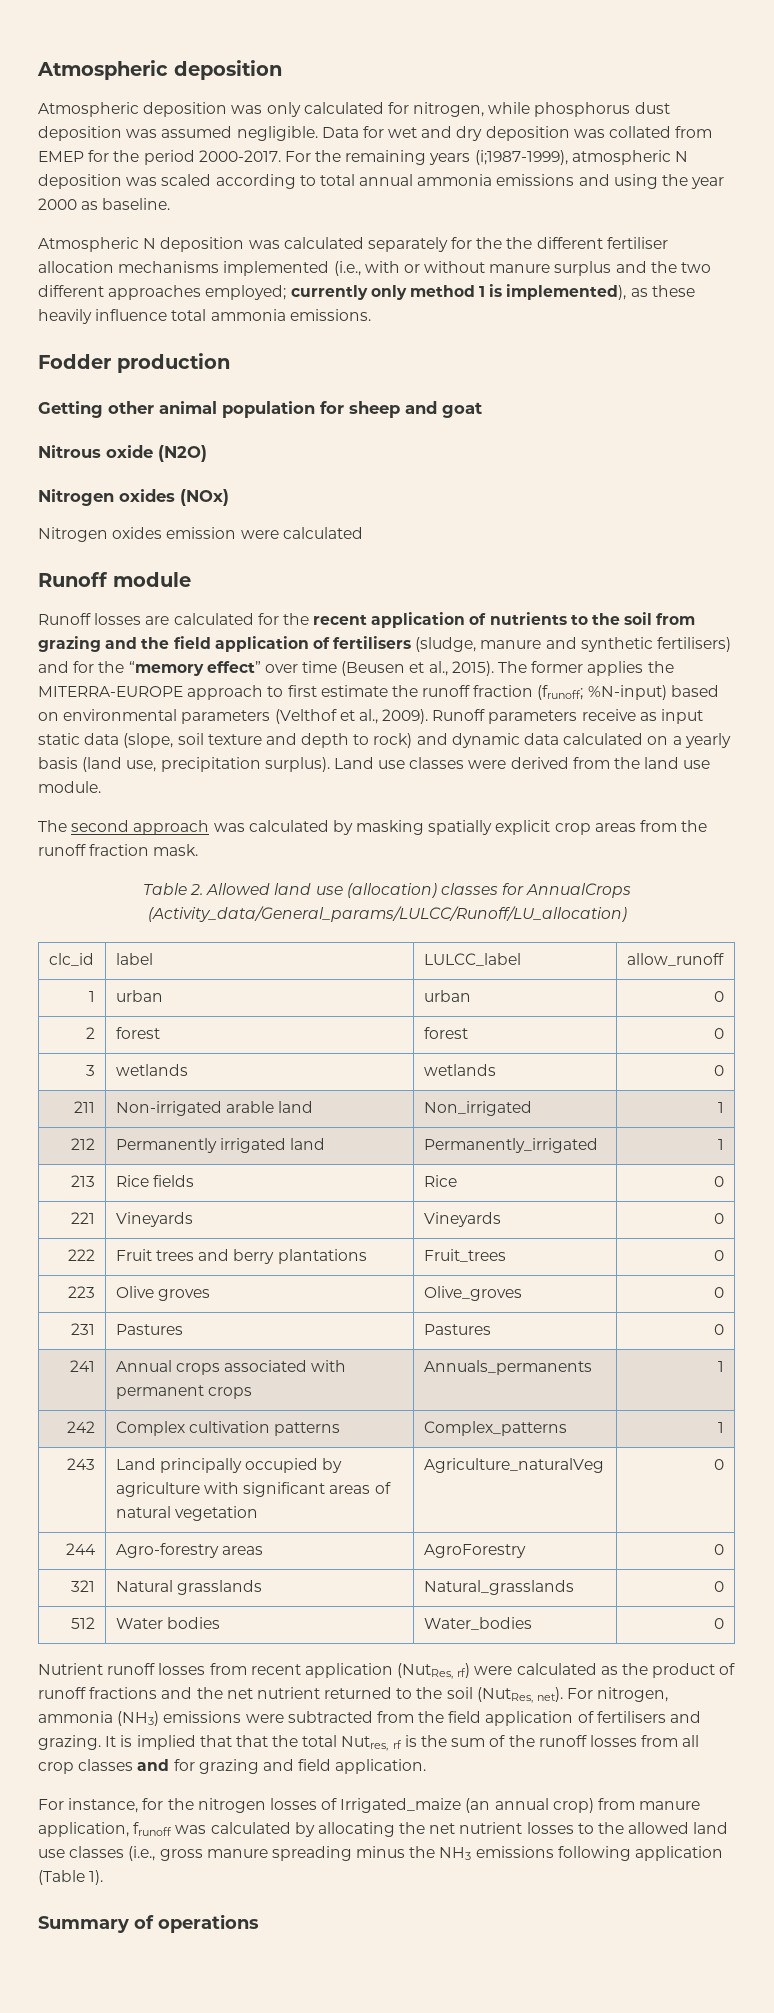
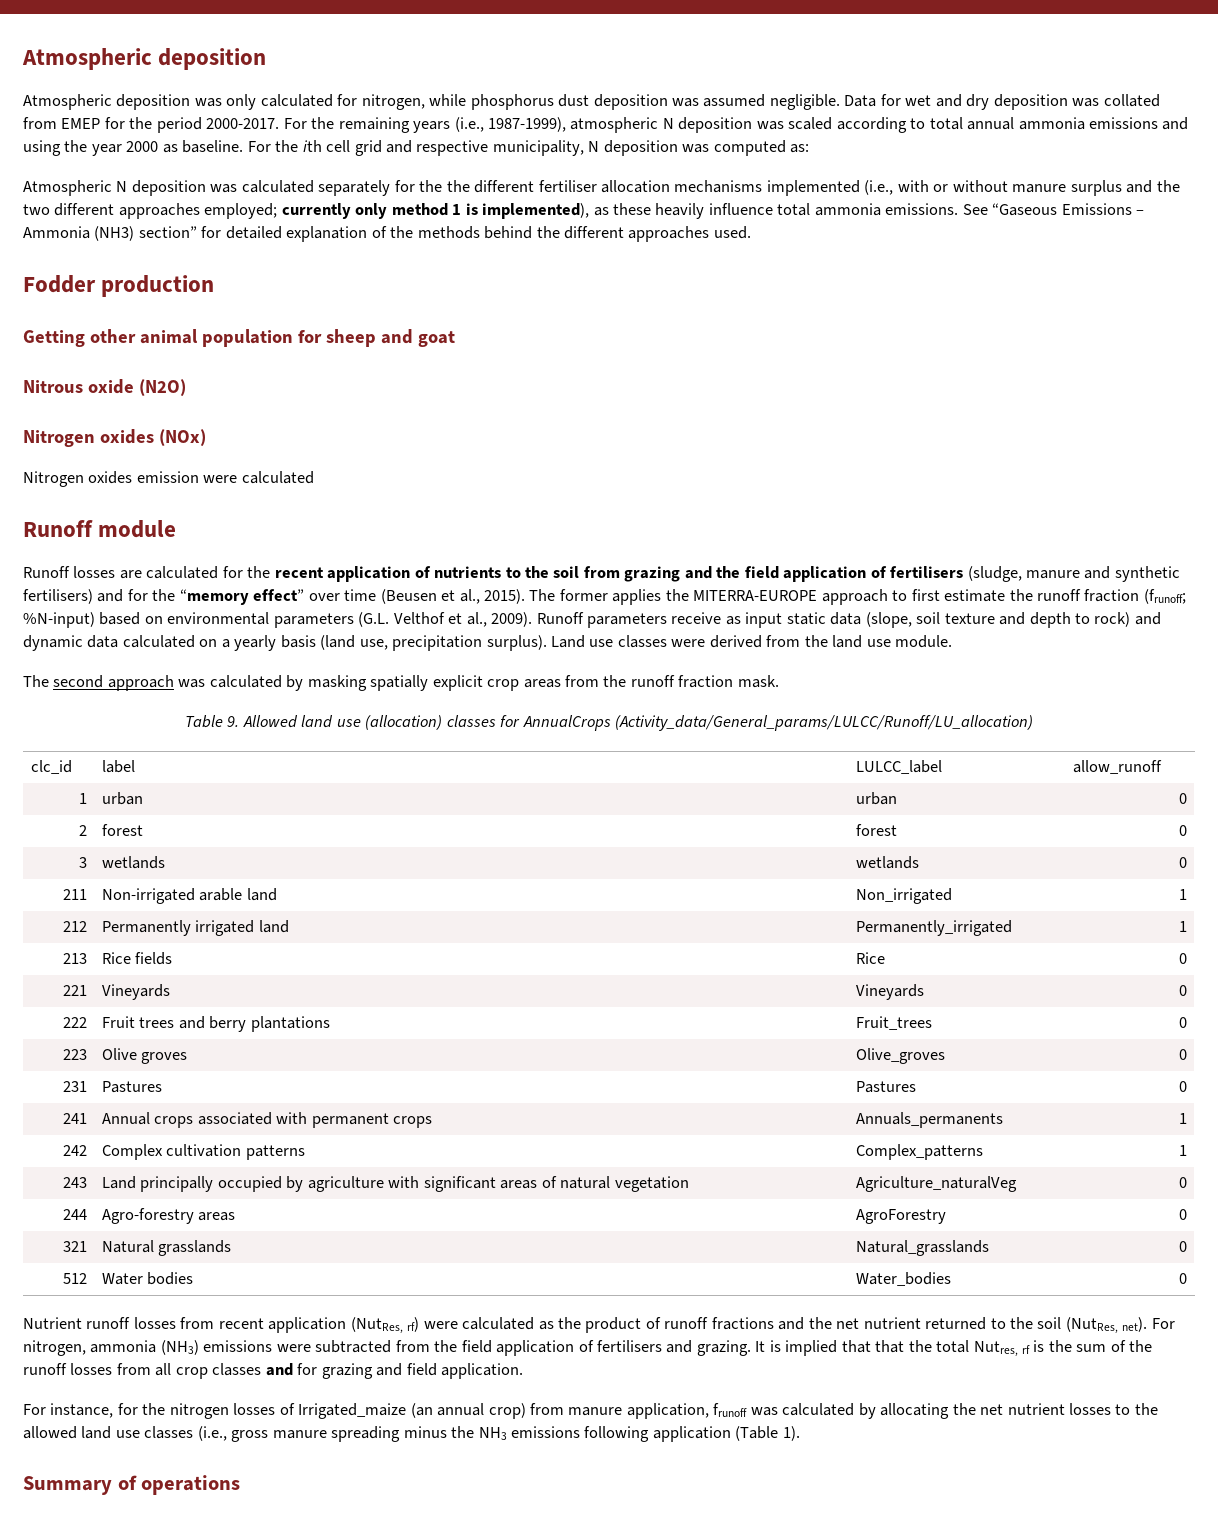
- For the remaining years (i;1987-1999), atmospheric N deposition was scaled according to total annual ammonia emissions and using the year 2000 as baseline.
+ For the remaining years (i.e., 1987-1999), atmospheric N deposition was scaled according to total annual ammonia emissions and using the year 2000 as baseline. For the ith cell grid and respective municipality, N deposition was computed as:
+ See “Gaseous Emissions – Ammonia (NH3) section” for detailed explanation of the methods behind the different approaches used.
- The former applies the MITERRA-EUROPE approach to first estimate the runoff fraction (frunoff; %N-input) based on environmental parameters (Velthof et al., 2009).
+ The former applies the MITERRA-EUROPE approach to first estimate the runoff fraction (frunoff; %N-input) based on environmental parameters (G.L. Velthof et al., 2009).
- Table 2. Allowed land use (allocation) classes for AnnualCrops (Activity_data/General_params/LULCC/Runoff/LU_allocation)
+ Table 9. Allowed land use (allocation) classes for AnnualCrops (Activity_data/General_params/LULCC/Runoff/LU_allocation)

